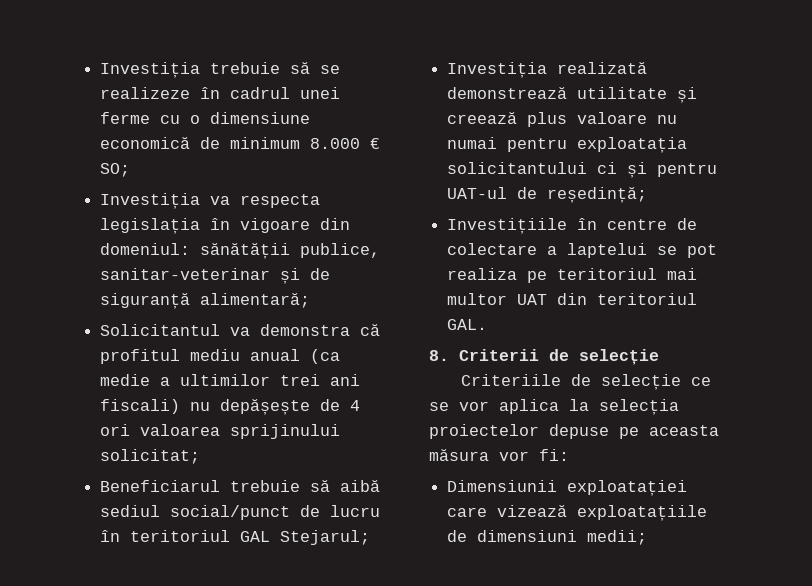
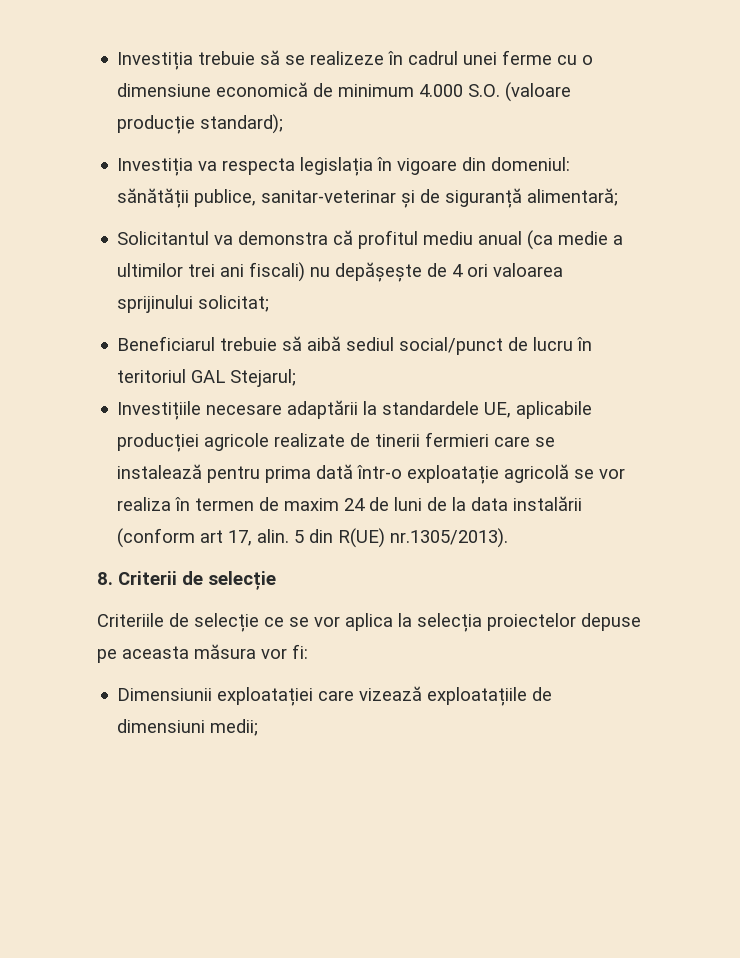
- Investiția trebuie să se realizeze în cadrul unei ferme cu o dimensiune economică de minimum 8.000 € SO;
+ Investiția trebuie să se realizeze în cadrul unei ferme cu o dimensiune economică de minimum 4.000 S.O. (valoare producție standard);
- Investiția realizată demonstrează utilitate și creează plus valoare nu numai pentru exploatația solicitantului ci și pentru UAT-ul de reședință;
- Investițiile în centre de colectare a laptelui se pot realiza pe teritoriul mai multor UAT din teritoriul GAL.
+ Investițiile necesare adaptării la standardele UE, aplicabile producției agricole realizate de tinerii fermieri care se instalează pentru prima dată într-o exploatație agricolă se vor realiza în termen de maxim 24 de luni de la data instalării (conform art 17, alin. 5 din R(UE) nr.1305/2013).

